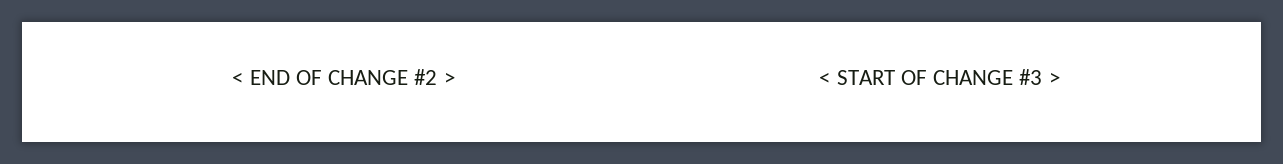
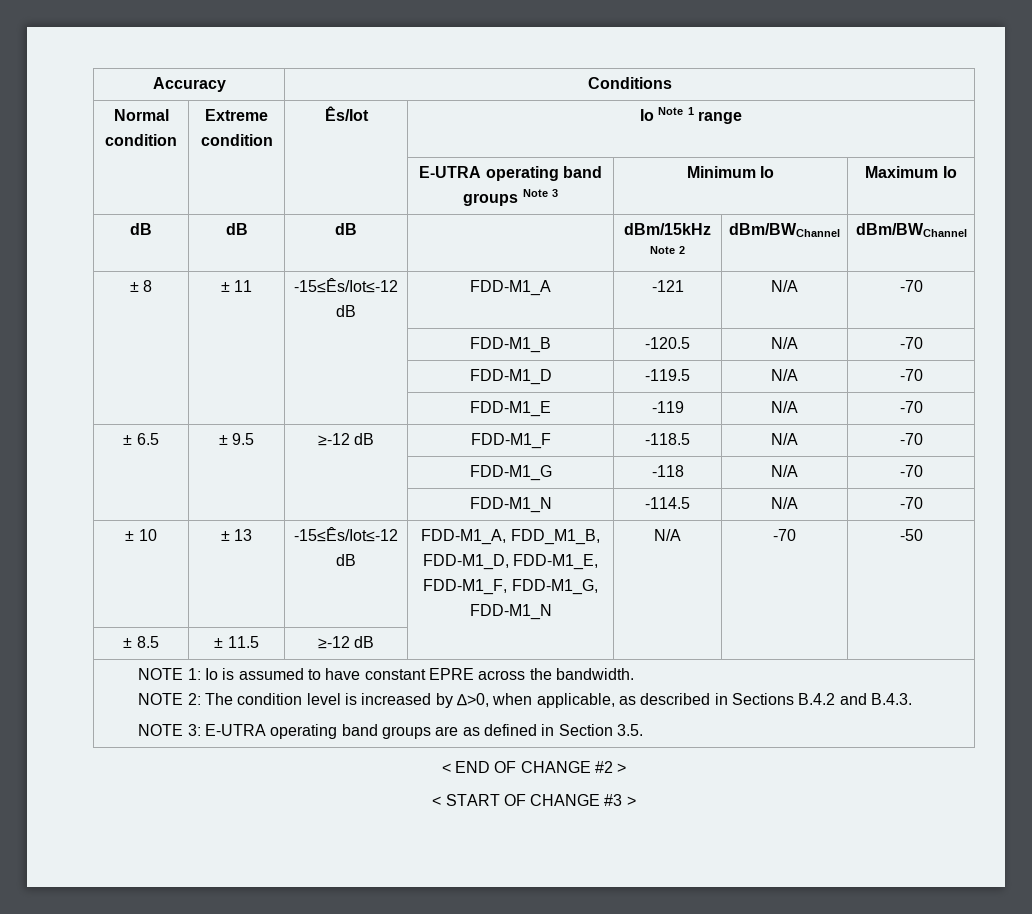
+ Accuracy | Conditions
+ Normal condition | Extreme condition | Ês/Iot | Io Note 1 range
+ | | | E-UTRA operating band groups Note 3 | Minimum Io | Maximum Io
+ dB | dB | dB | | dBm/15kHz Note 2 | dBm/BWChannel | dBm/BWChannel
+ ± 8 | ± 11 | -15≤Ês/Iot≤-12 dB | FDD-M1_A | -121 | N/A | -70
+ | | | FDD-M1_B | -120.5 | N/A | -70
+ | | | FDD-M1_D | -119.5 | N/A | -70
+ | | | FDD-M1_E | -119 | N/A | -70
+ ± 6.5 | ± 9.5 | ≥-12 dB | FDD-M1_F | -118.5 | N/A | -70
+ | | | FDD-M1_G | -118 | N/A | -70
+ | | | FDD-M1_N | -114.5 | N/A | -70
+ ± 10 | ± 13 | -15≤Ês/Iot≤-12 dB | FDD-M1_A, FDD_M1_B, FDD-M1_D, FDD-M1_E, FDD-M1_F, FDD-M1_G, FDD-M1_N | N/A | -70 | -50
+ ± 8.5 | ± 11.5 | ≥-12 dB | | | |
+ NOTE 1: Io is assumed to have constant EPRE across the bandwidth.
+ NOTE 2: The condition level is increased by ∆>0, when applicable, as described in Sections B.4.2 and B.4.3.
+ NOTE 3: E-UTRA operating band groups are as defined in Section 3.5.

